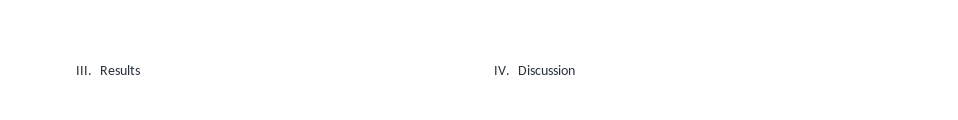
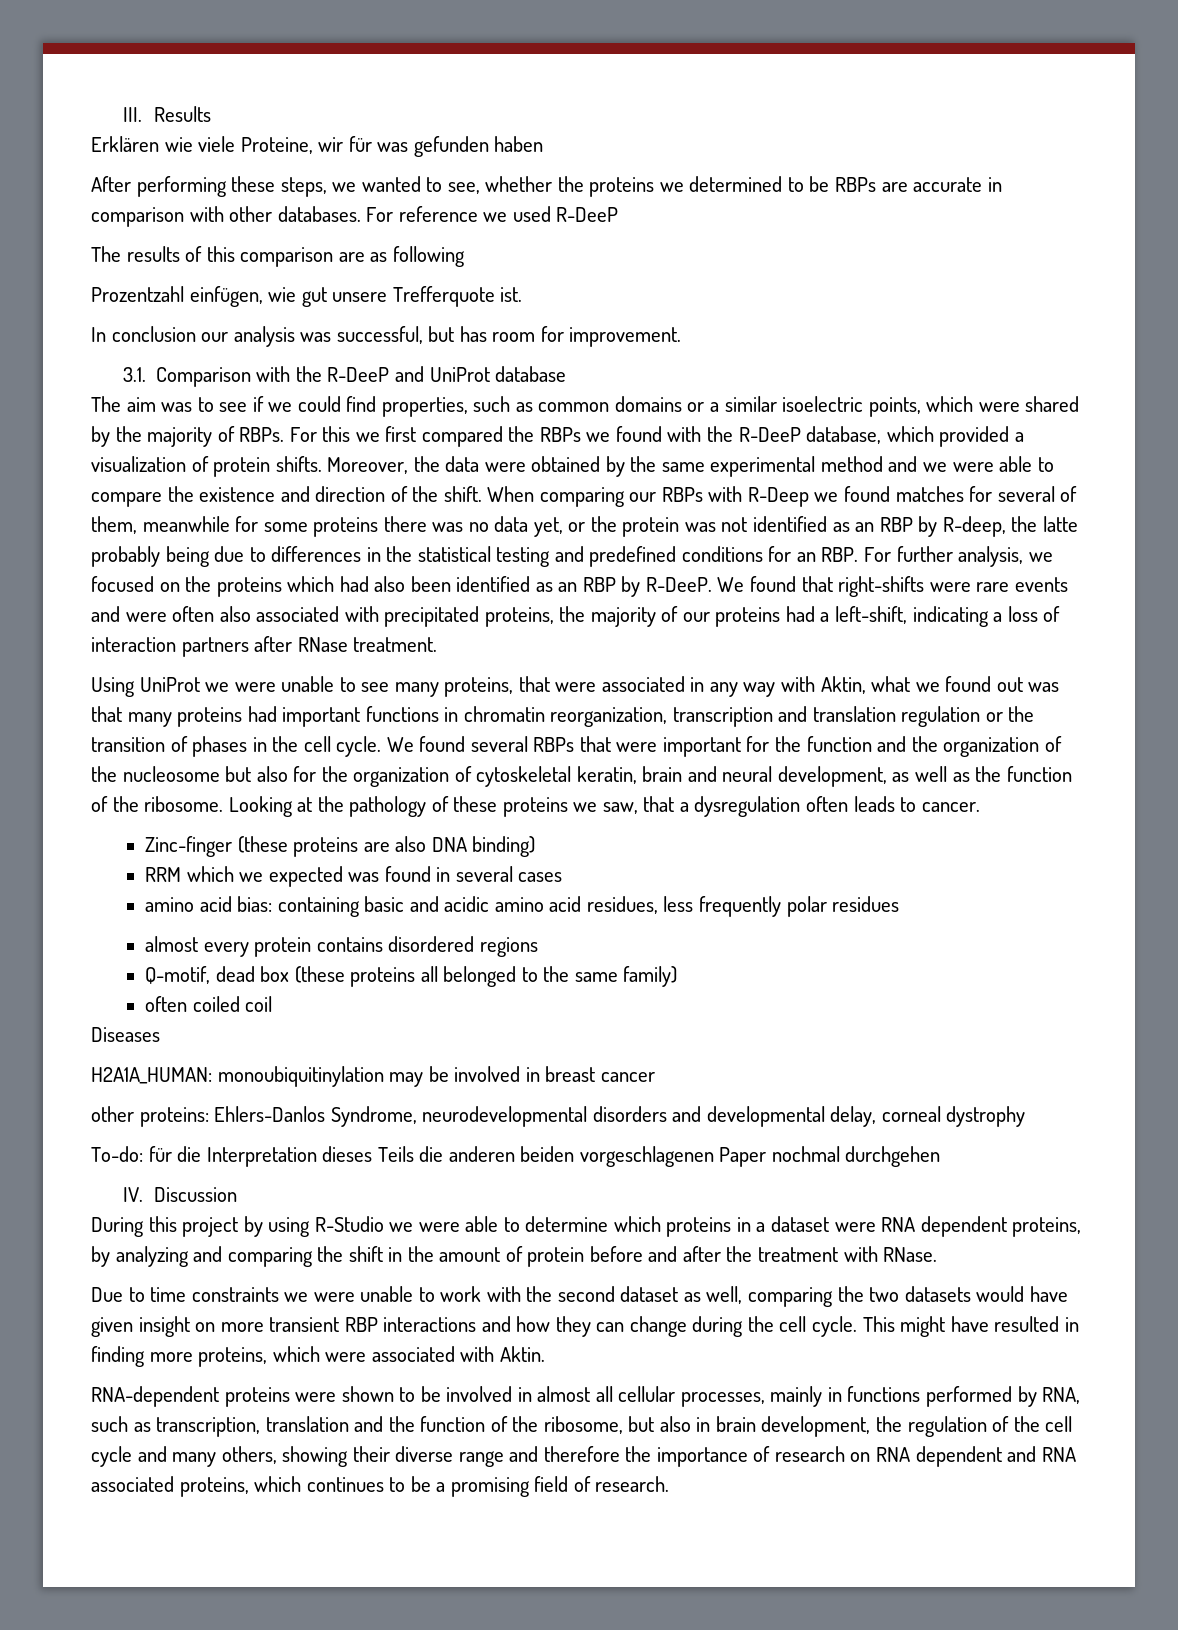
+ Erklären wie viele Proteine, wir für was gefunden haben
+ After performing these steps, we wanted to see, whether the proteins we determined to be RBPs are accurate in comparison with other databases. For reference we used R-DeeP
+ The results of this comparison are as following
+ Prozentzahl einfügen, wie gut unsere Trefferquote ist.
+ In conclusion our analysis was successful, but has room for improvement.
+ 3.1. Comparison with the R-DeeP and UniProt database
+ The aim was to see if we could find properties, such as common domains or a similar isoelectric points, which were shared by the majority of RBPs. For this we first compared the RBPs we found with the R-DeeP database, which provided a visualization of protein shifts. Moreover, the data were obtained by the same experimental method and we were able to compare the existence and direction of the shift. When comparing our RBPs with R-Deep we found matches for several of them, meanwhile for some proteins there was no data yet, or the protein was not identified as an RBP by R-deep, the latte probably being due to differences in the statistical testing and predefined conditions for an RBP. For further analysis, we focused on the proteins which had also been identified as an RBP by R-DeeP. We found that right-shifts were rare events and were often also associated with precipitated proteins, the majority of our proteins had a left-shift, indicating a loss of interaction partners after RNase treatment.
+ Using UniProt we were unable to see many proteins, that were associated in any way with Aktin, what we found out was that many proteins had important functions in chromatin reorganization, transcription and translation regulation or the transition of phases in the cell cycle. We found several RBPs that were important for the function and the organization of the nucleosome but also for the organization of cytoskeletal keratin, brain and neural development, as well as the function of the ribosome. Looking at the pathology of these proteins we saw, that a dysregulation often leads to cancer.
+ Zinc-finger (these proteins are also DNA binding)
+ RRM which we expected was found in several cases
+ amino acid bias: containing basic and acidic amino acid residues, less frequently polar residues
+ almost every protein contains disordered regions
+ Q-motif, dead box (these proteins all belonged to the same family)
+ often coiled coil
+ Diseases
+ H2A1A_HUMAN: monoubiquitinylation may be involved in breast cancer
+ other proteins: Ehlers-Danlos Syndrome, neurodevelopmental disorders and developmental delay, corneal dystrophy
+ To-do: für die Interpretation dieses Teils die anderen beiden vorgeschlagenen Paper nochmal durchgehen
  IV. Discussion
+ During this project by using R-Studio we were able to determine which proteins in a dataset were RNA dependent proteins, by analyzing and comparing the shift in the amount of protein before and after the treatment with RNase.
+ Due to time constraints we were unable to work with the second dataset as well, comparing the two datasets would have given insight on more transient RBP interactions and how they can change during the cell cycle. This might have resulted in finding more proteins, which were associated with Aktin.
+ RNA-dependent proteins were shown to be involved in almost all cellular processes, mainly in functions performed by RNA, such as transcription, translation and the function of the ribosome, but also in brain development, the regulation of the cell cycle and many others, showing their diverse range and therefore the importance of research on RNA dependent and RNA associated proteins, which continues to be a promising field of research.

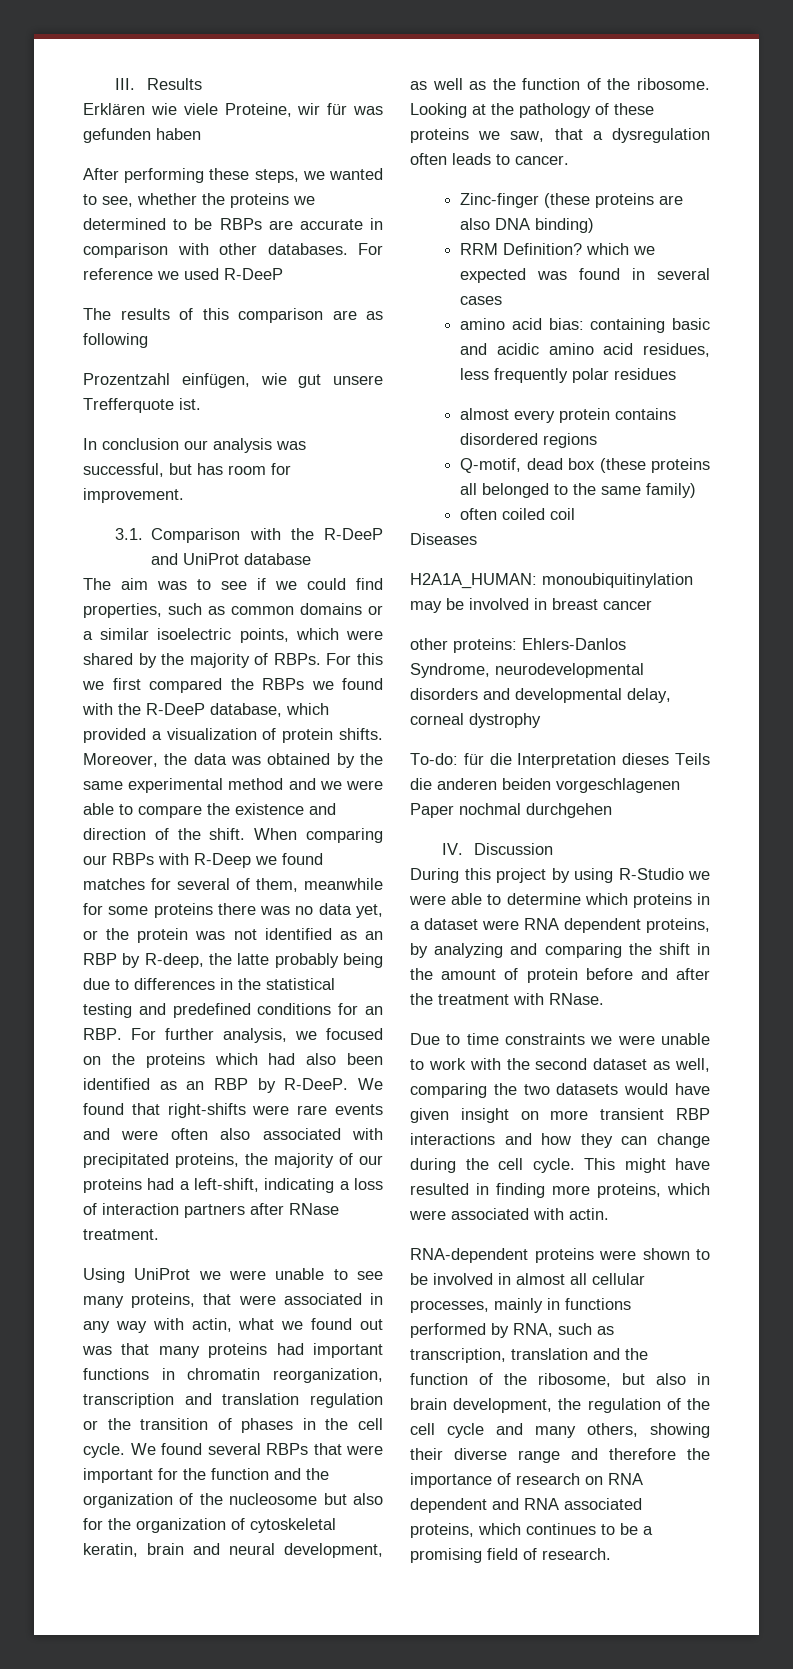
- Moreover, the data were obtained by the same experimental method and we were able to compare the existence and direction of the shift.
+ Moreover, the data was obtained by the same experimental method and we were able to compare the existence and direction of the shift.
- Using UniProt we were unable to see many proteins, that were associated in any way with Aktin, what we found out was that many proteins had important functions in chromatin reorganization, transcription and translation regulation or the transition of phases in the cell cycle.
+ Using UniProt we were unable to see many proteins, that were associated in any way with actin, what we found out was that many proteins had important functions in chromatin reorganization, transcription and translation regulation or the transition of phases in the cell cycle.
- RRM which we expected was found in several cases
+ RRM Definition? which we expected was found in several cases
- This might have resulted in finding more proteins, which were associated with Aktin.
+ This might have resulted in finding more proteins, which were associated with actin.

